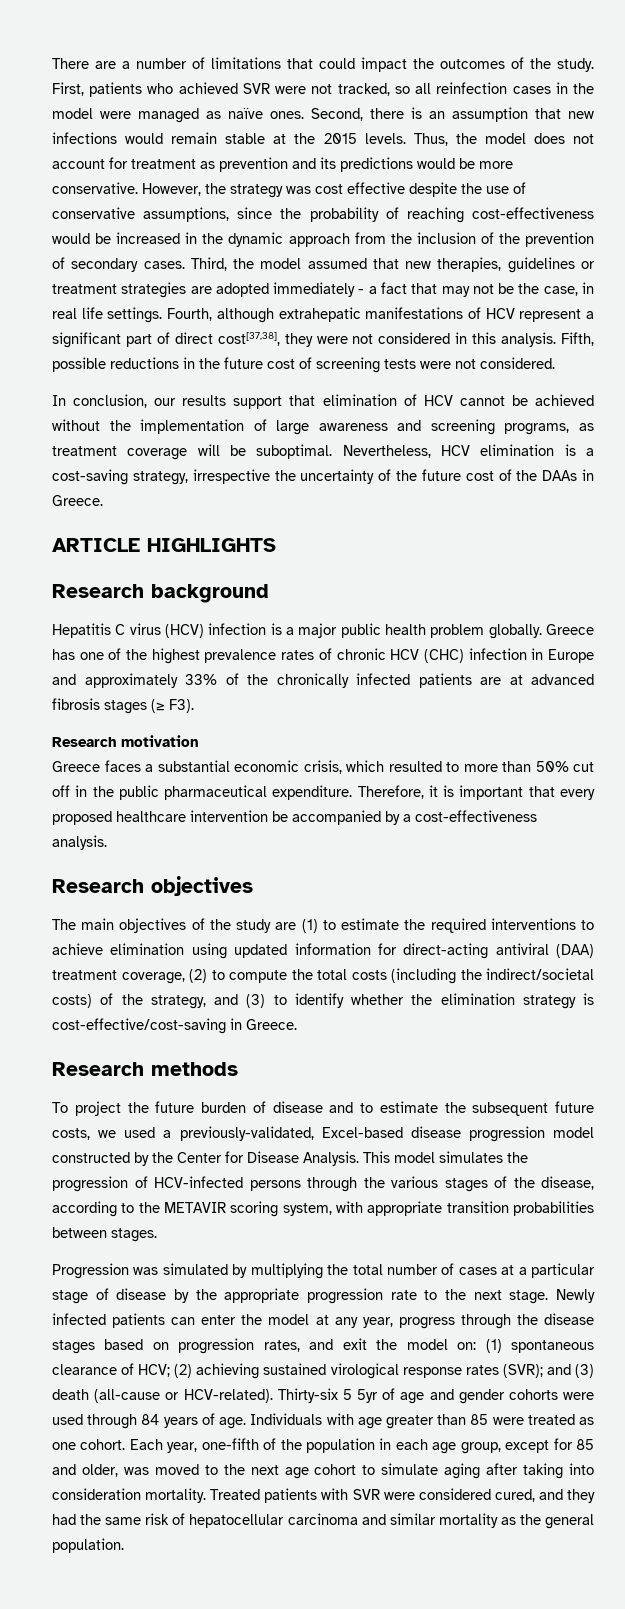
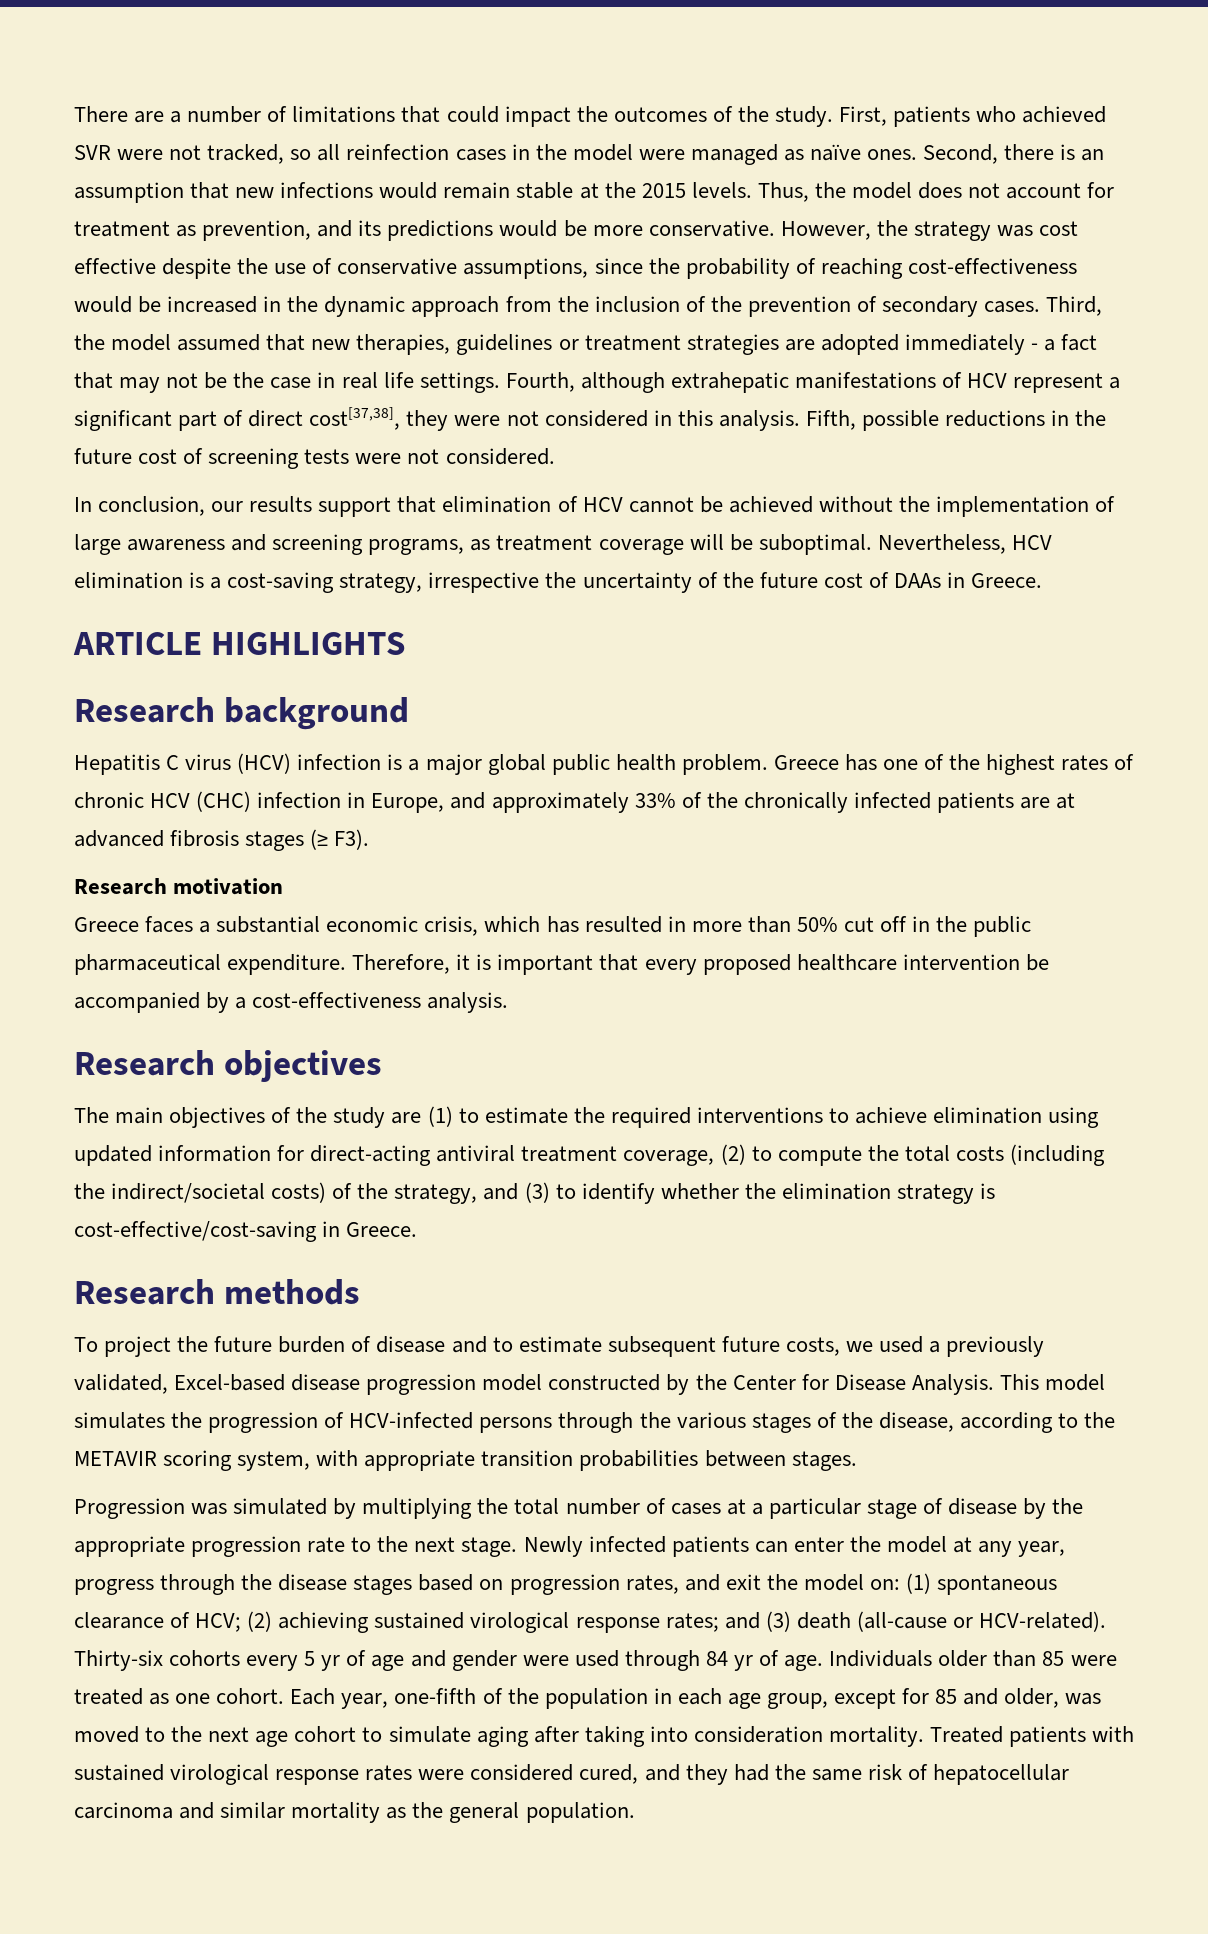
- Thus, the model does not account for treatment as prevention and its predictions would be more conservative.
+ Thus, the model does not account for treatment as prevention, and its predictions would be more conservative.
- Third, the model assumed that new therapies, guidelines or treatment strategies are adopted immediately - a fact that may not be the case, in real life settings.
+ Third, the model assumed that new therapies, guidelines or treatment strategies are adopted immediately - a fact that may not be the case in real life settings.
- Nevertheless, HCV elimination is a cost-saving strategy, irrespective the uncertainty of the future cost of the DAAs in Greece.
+ Nevertheless, HCV elimination is a cost-saving strategy, irrespective the uncertainty of the future cost of DAAs in Greece.
- Hepatitis C virus (HCV) infection is a major public health problem globally.
+ Hepatitis C virus (HCV) infection is a major global public health problem.
- Greece has one of the highest prevalence rates of chronic HCV (CHC) infection in Europe and approximately 33% of the chronically infected patients are at advanced fibrosis stages (≥ F3).
+ Greece has one of the highest rates of chronic HCV (CHC) infection in Europe, and approximately 33% of the chronically infected patients are at advanced fibrosis stages (≥ F3).
- Greece faces a substantial economic crisis, which resulted to more than 50% cut off in the public pharmaceutical expenditure.
+ Greece faces a substantial economic crisis, which has resulted in more than 50% cut off in the public pharmaceutical expenditure.
- The main objectives of the study are (1) to estimate the required interventions to achieve elimination using updated information for direct-acting antiviral (DAA) treatment coverage, (2) to compute the total costs (including the indirect/societal costs) of the strategy, and (3) to identify whether the elimination strategy is cost-effective/cost-saving in Greece.
+ The main objectives of the study are (1) to estimate the required interventions to achieve elimination using updated information for direct-acting antiviral treatment coverage, (2) to compute the total costs (including the indirect/societal costs) of the strategy, and (3) to identify whether the elimination strategy is cost-effective/cost-saving in Greece.
- To project the future burden of disease and to estimate the subsequent future costs, we used a previously-validated, Excel-based disease progression model constructed by the Center for Disease Analysis.
+ To project the future burden of disease and to estimate subsequent future costs, we used a previously validated, Excel-based disease progression model constructed by the Center for Disease Analysis.
- Newly infected patients can enter the model at any year, progress through the disease stages based on progression rates, and exit the model on: (1) spontaneous clearance of HCV; (2) achieving sustained virological response rates (SVR); and (3) death (all-cause or HCV-related).
+ Newly infected patients can enter the model at any year, progress through the disease stages based on progression rates, and exit the model on: (1) spontaneous clearance of HCV; (2) achieving sustained virological response rates; and (3) death (all-cause or HCV-related).
- Thirty-six 5 5yr of age and gender cohorts were used through 84 years of age.
+ Thirty-six cohorts every 5 yr of age and gender were used through 84 yr of age.
- Individuals with age greater than 85 were treated as one cohort.
+ Individuals older than 85 were treated as one cohort.
- Treated patients with SVR were considered cured, and they had the same risk of hepatocellular carcinoma and similar mortality as the general population.
+ Treated patients with sustained virological response rates were considered cured, and they had the same risk of hepatocellular carcinoma and similar mortality as the general population.

